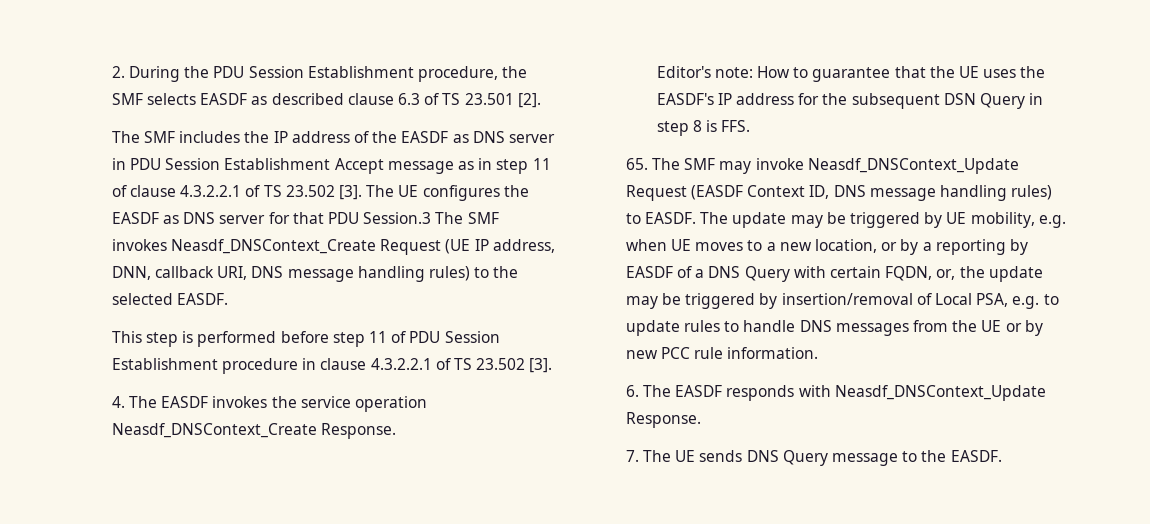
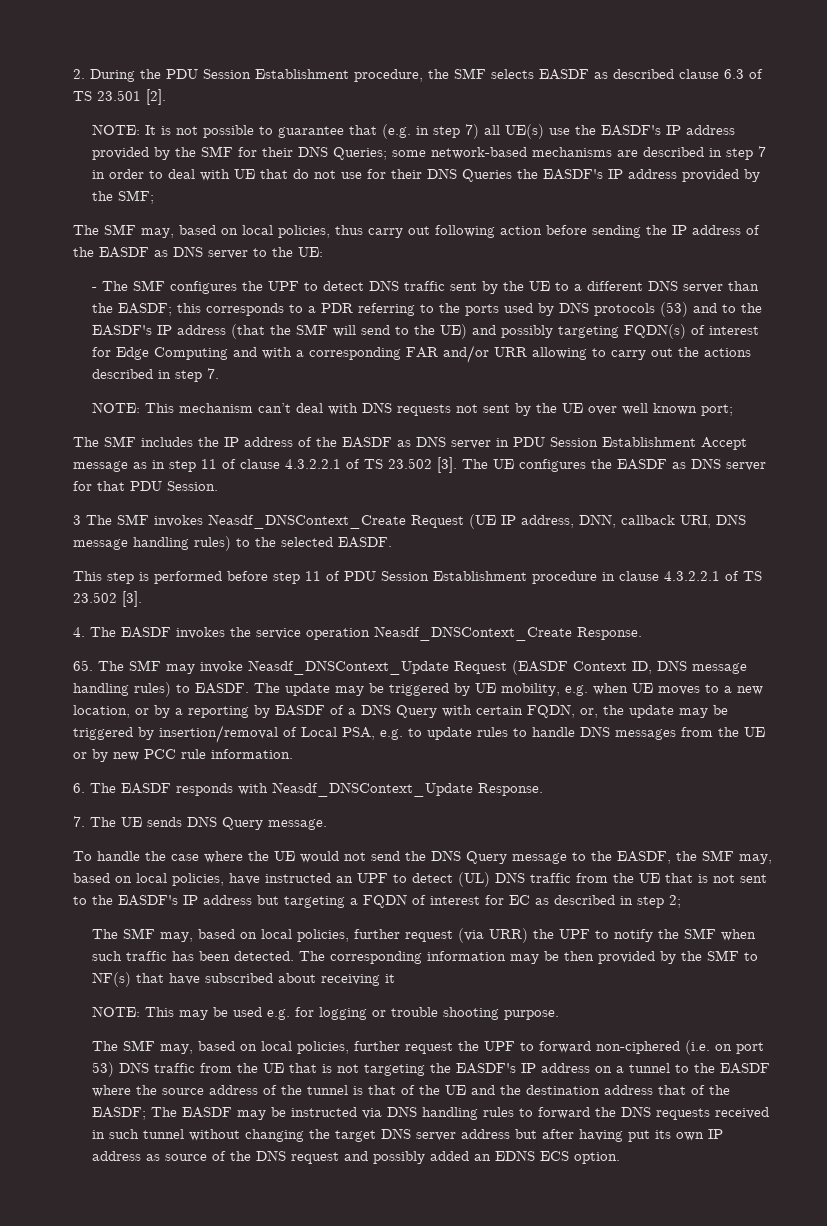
+ NOTE: It is not possible to guarantee that (e.g. in step 7) all UE(s) use the EASDF's IP address provided by the SMF for their DNS Queries; some network-based mechanisms are described in step 7 in order to deal with UE that do not use for their DNS Queries the EASDF's IP address provided by the SMF;
+ The SMF may, based on local policies, thus carry out following action before sending the IP address of the EASDF as DNS server to the UE:
+ - The SMF configures the UPF to detect DNS traffic sent by the UE to a different DNS server than the EASDF; this corresponds to a PDR referring to the ports used by DNS protocols (53) and to the EASDF's IP address (that the SMF will send to the UE) and possibly targeting FQDN(s) of interest for Edge Computing and with a corresponding FAR and/or URR allowing to carry out the actions described in step 7.
+ NOTE: This mechanism can’t deal with DNS requests not sent by the UE over well known port;
- The UE configures the EASDF as DNS server for that PDU Session.3 The SMF invokes Neasdf_DNSContext_Create Request (UE IP address, DNN, callback URI, DNS message handling rules) to the selected EASDF.
+ The UE configures the EASDF as DNS server for that PDU Session.
+ 3 The SMF invokes Neasdf_DNSContext_Create Request (UE IP address, DNN, callback URI, DNS message handling rules) to the selected EASDF.
- Editor's note: How to guarantee that the UE uses the EASDF's IP address for the subsequent DSN Query in step 8 is FFS.
- 7. The UE sends DNS Query message to the EASDF.
+ 7. The UE sends DNS Query message.
+ To handle the case where the UE would not send the DNS Query message to the EASDF, the SMF may, based on local policies, have instructed an UPF to detect (UL) DNS traffic from the UE that is not sent to the EASDF's IP address but targeting a FQDN of interest for EC as described in step 2;
+ The SMF may, based on local policies, further request (via URR) the UPF to notify the SMF when such traffic has been detected. The corresponding information may be then provided by the SMF to NF(s) that have subscribed about receiving it
+ NOTE: This may be used e.g. for logging or trouble shooting purpose.
+ The SMF may, based on local policies, further request the UPF to forward non-ciphered (i.e. on port 53) DNS traffic from the UE that is not targeting the EASDF's IP address on a tunnel to the EASDF where the source address of the tunnel is that of the UE and the destination address that of the EASDF; The EASDF may be instructed via DNS handling rules to forward the DNS requests received in such tunnel without changing the target DNS server address but after having put its own IP address as source of the DNS request and possibly added an EDNS ECS option.

